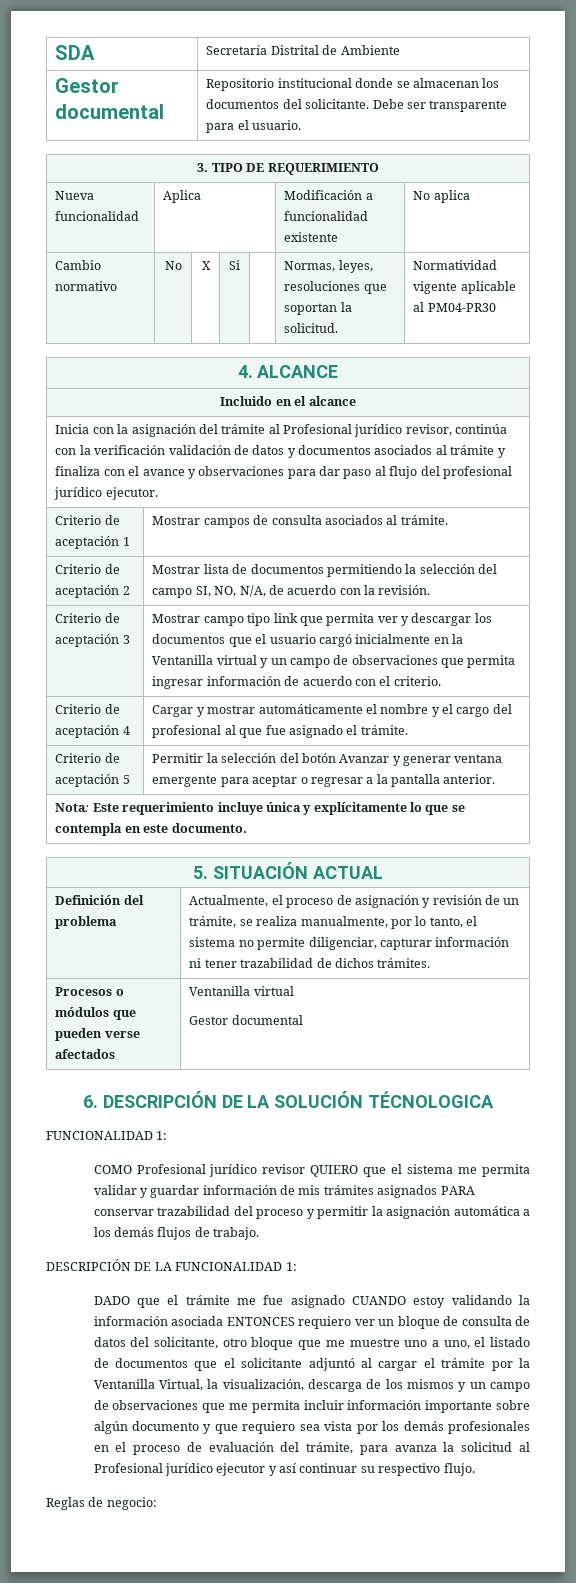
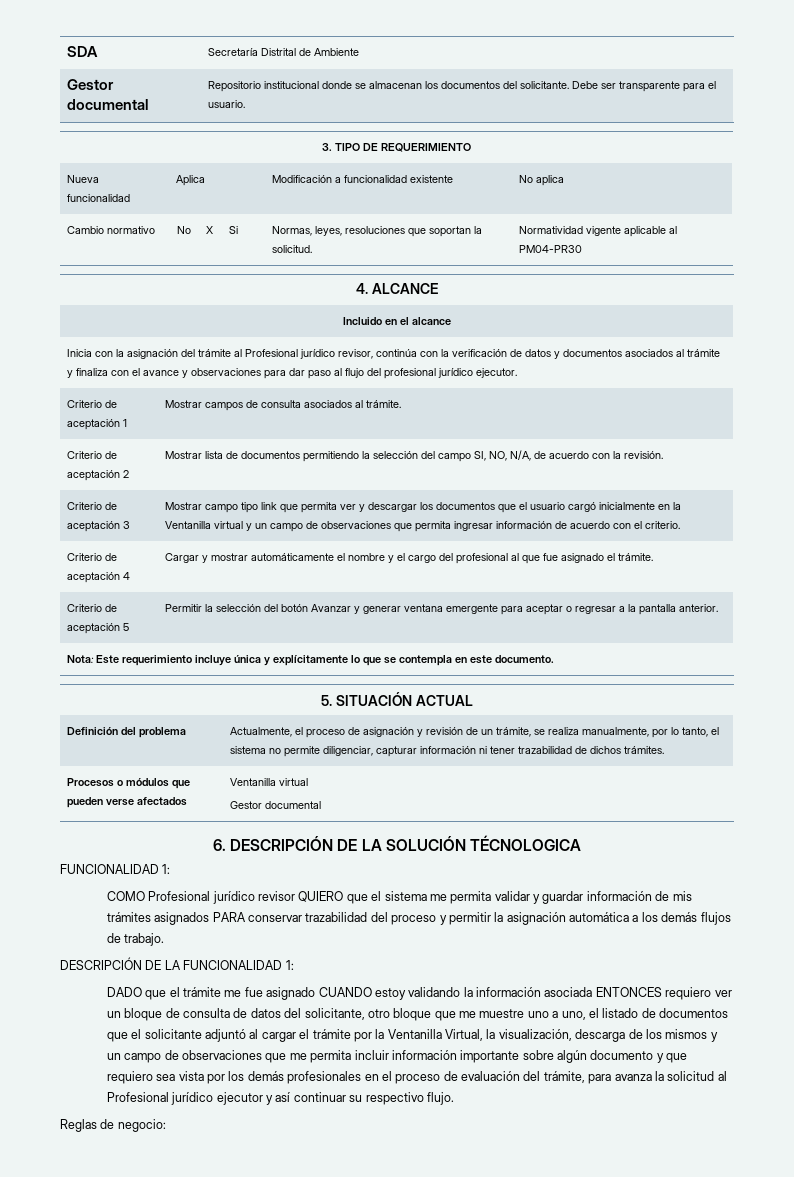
- Inicia con la asignación del trámite al Profesional jurídico revisor, continúa con la verificación validación de datos y documentos asociados al trámite y finaliza con el avance y observaciones para dar paso al flujo del profesional jurídico ejecutor.
+ Inicia con la asignación del trámite al Profesional jurídico revisor, continúa con la verificación de datos y documentos asociados al trámite y finaliza con el avance y observaciones para dar paso al flujo del profesional jurídico ejecutor.

